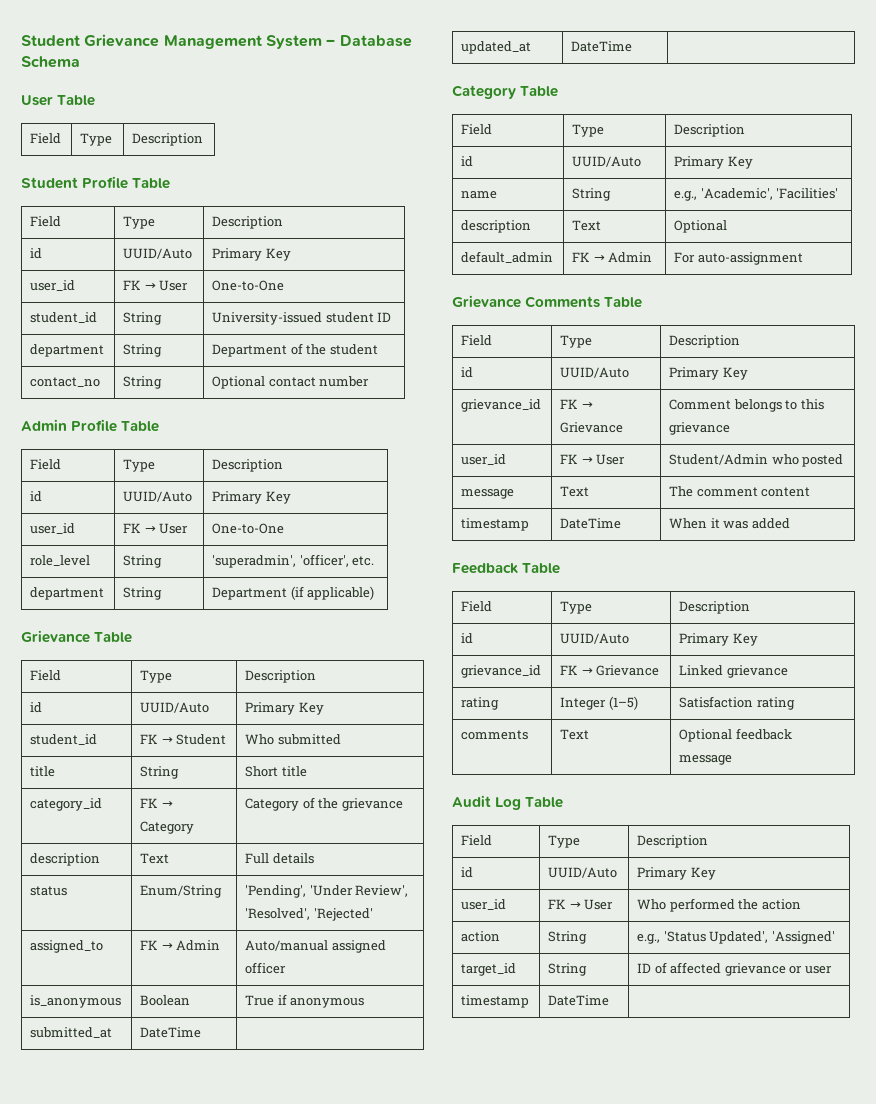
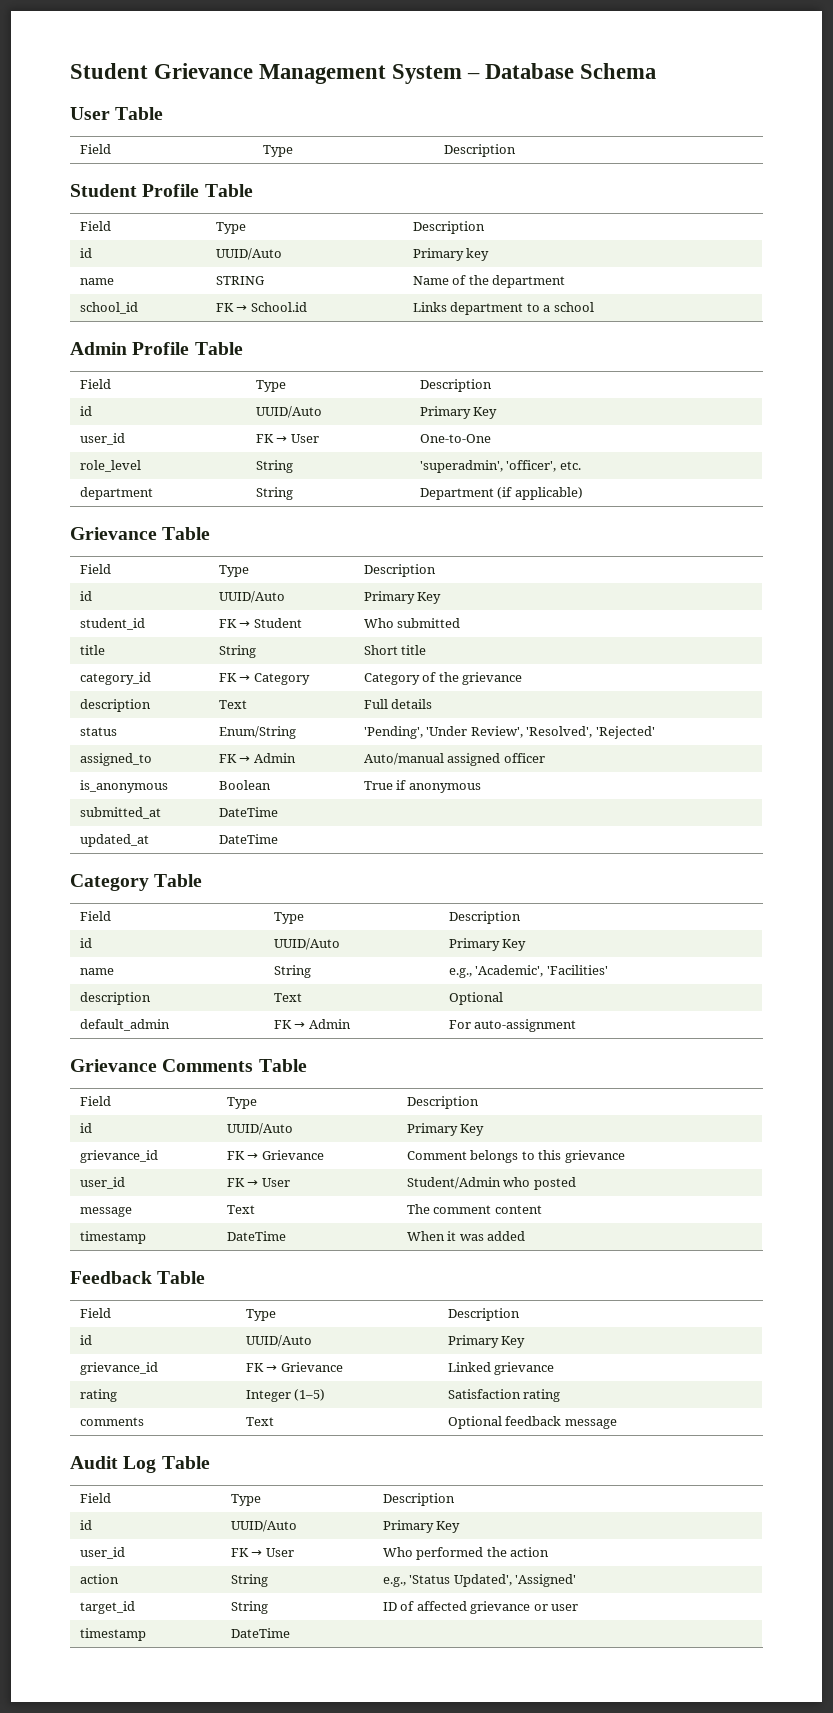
  Student Profile Table
  Field | Type | Description
- id | UUID/Auto | Primary Key
- user_id | FK → User | One-to-One
- student_id | String | University-issued student ID
- department | String | Department of the student
- contact_no | String | Optional contact number
+ id | UUID/Auto | Primary key
+ name | STRING | Name of the department
+ school_id | FK → School.id | Links department to a school

